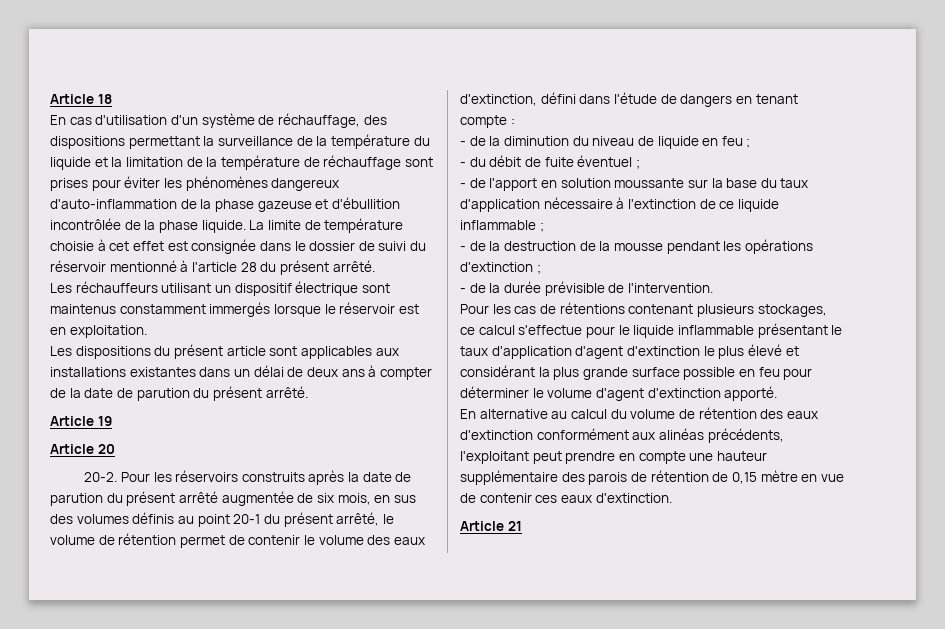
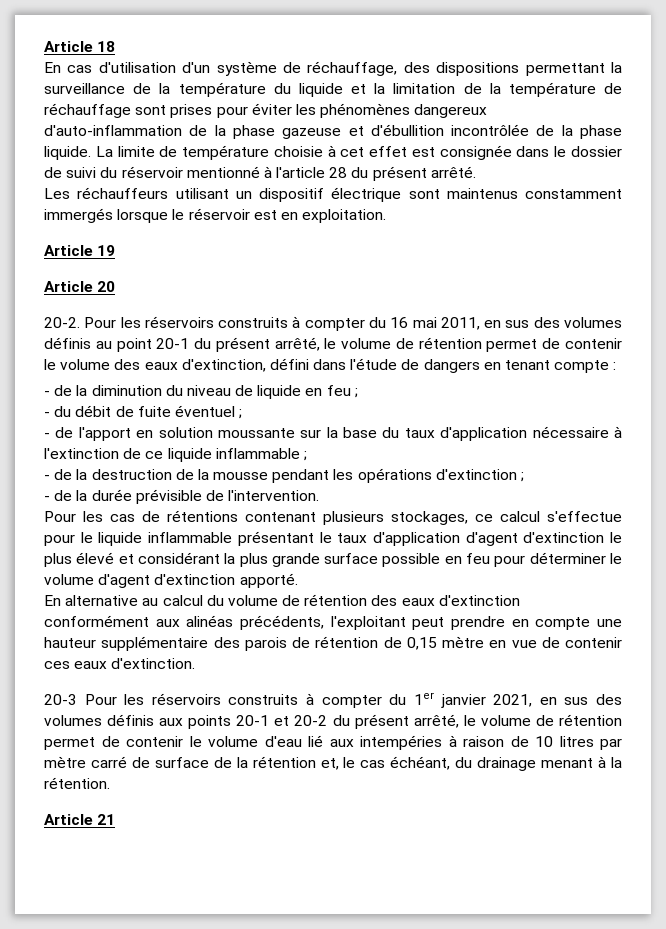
- Les dispositions du présent article sont applicables aux installations existantes dans un délai de deux ans à compter de la date de parution du présent arrêté.
- Pour les réservoirs construits après la date de parution du présent arrêté augmentée de six mois, en sus des volumes définis au point 20-1 du présent arrêté, le volume de rétention permet de contenir le volume des eaux d'extinction, défini dans l'étude de dangers en tenant compte :
+ Pour les réservoirs construits à compter du 16 mai 2011, en sus des volumes définis au point 20-1 du présent arrêté, le volume de rétention permet de contenir le volume des eaux d'extinction, défini dans l'étude de dangers en tenant compte :
+ 20-3 Pour les réservoirs construits à compter du 1er janvier 2021, en sus des volumes définis aux points 20-1 et 20-2 du présent arrêté, le volume de rétention permet de contenir le volume d'eau lié aux intempéries à raison de 10 litres par mètre carré de surface de la rétention et, le cas échéant, du drainage menant à la rétention.

